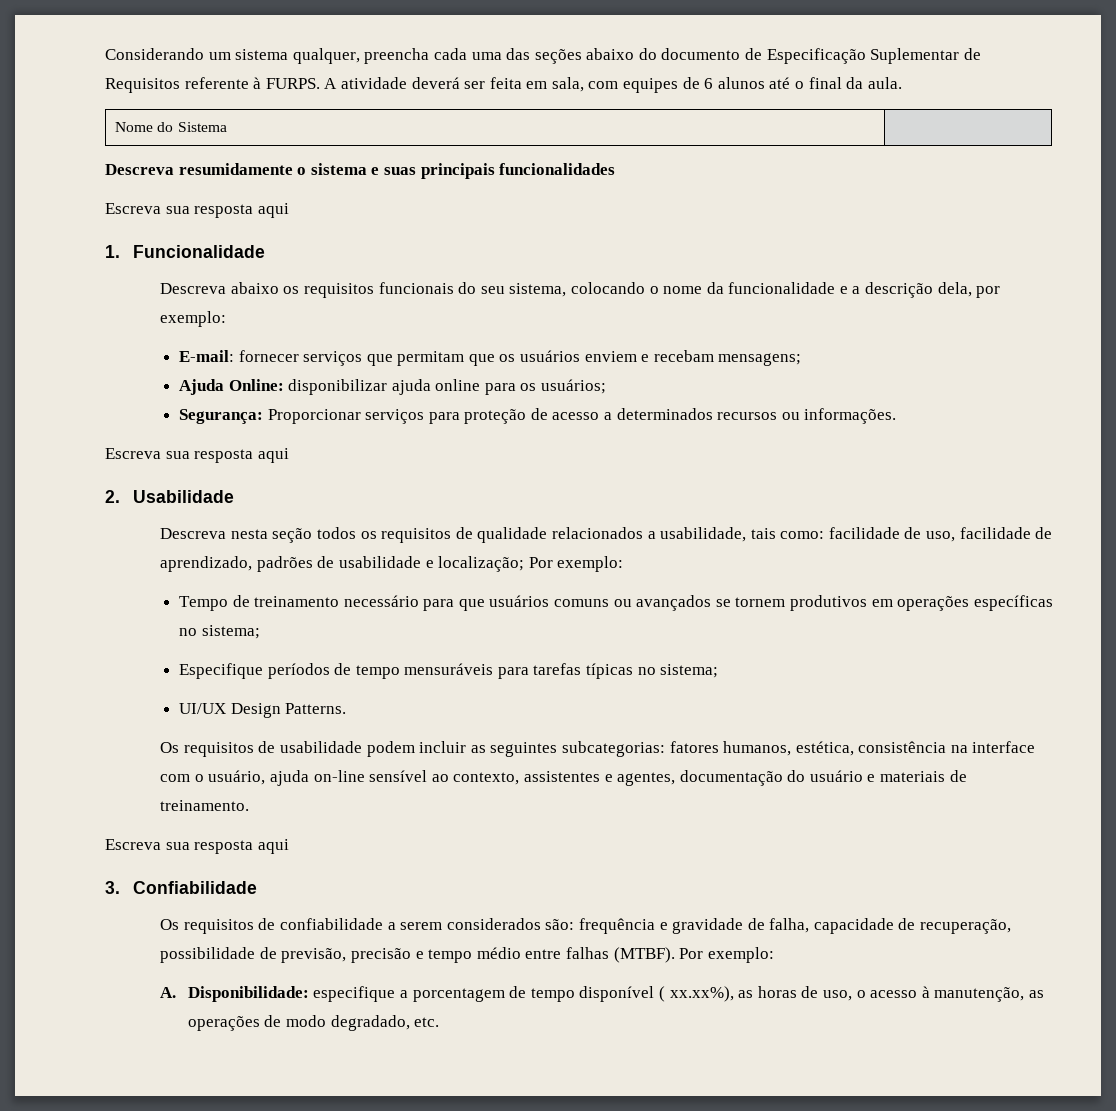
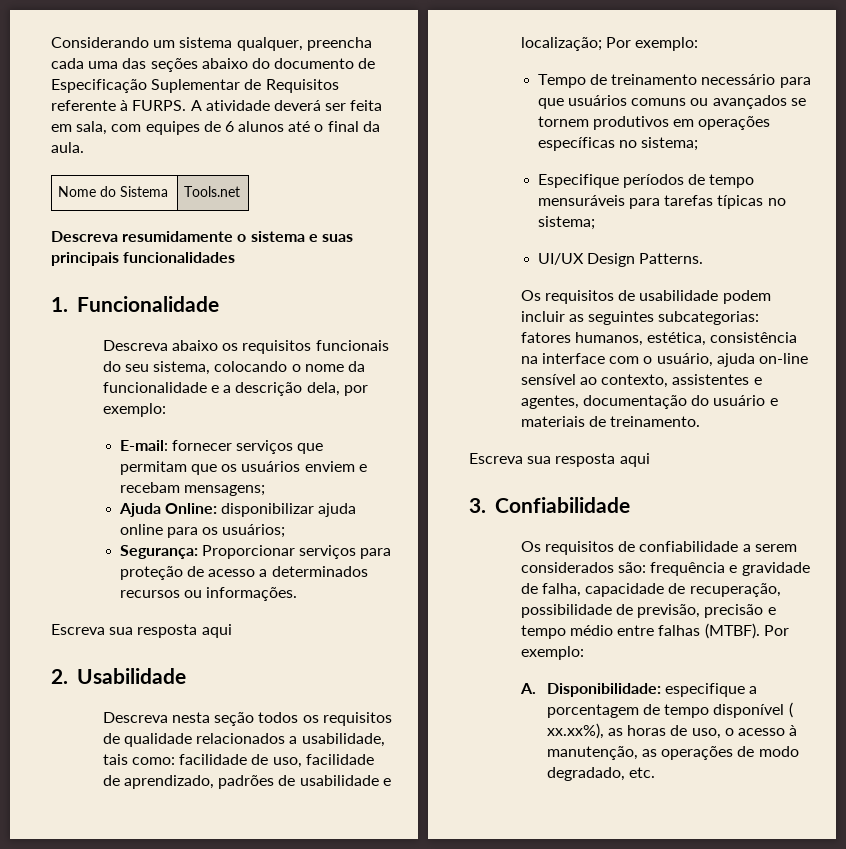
- Nome do Sistema |
+ Nome do Sistema | Tools.net
  Descreva resumidamente o sistema e suas principais funcionalidades
- Escreva sua resposta aqui

